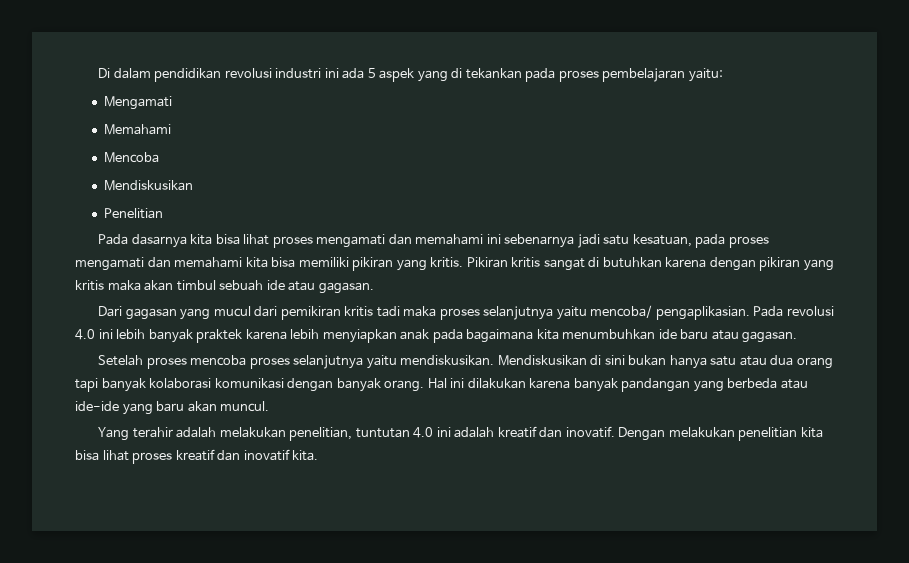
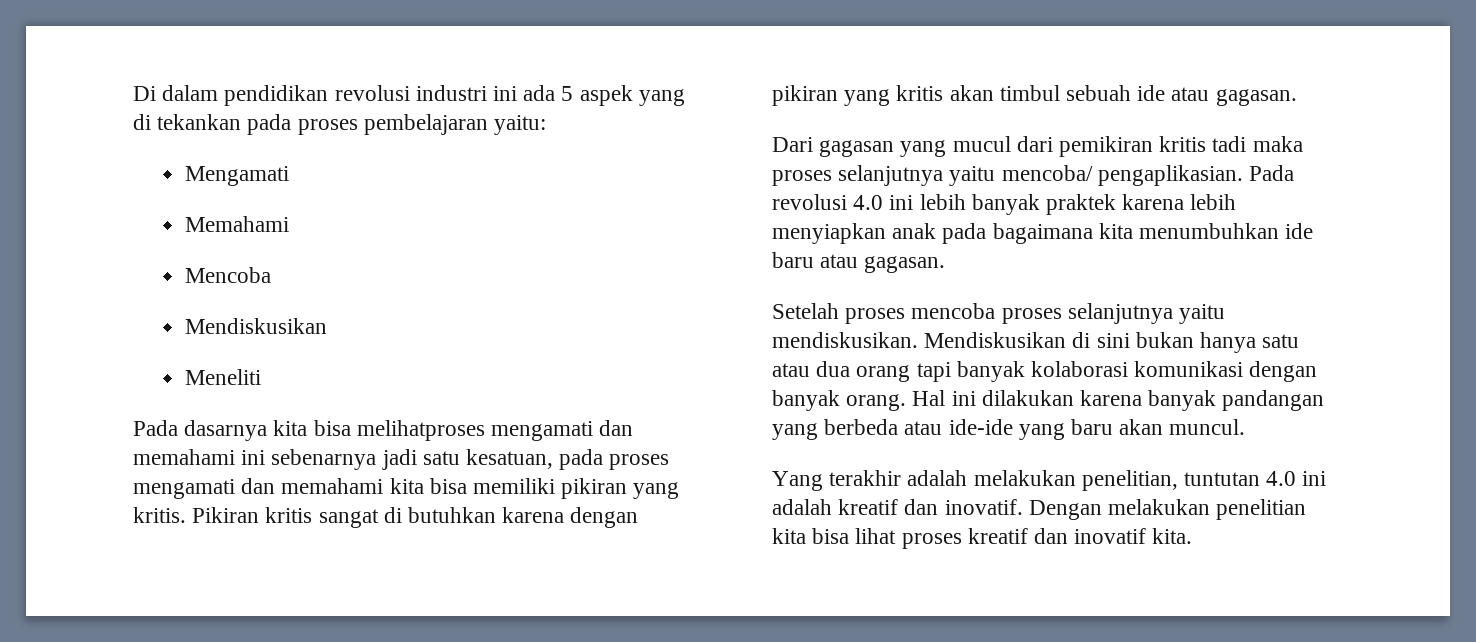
- Penelitian
+ Meneliti
- Pada dasarnya kita bisa lihat proses mengamati dan memahami ini sebenarnya jadi satu kesatuan, pada proses mengamati dan memahami kita bisa memiliki pikiran yang kritis.
+ Pada dasarnya kita bisa melihatproses mengamati dan memahami ini sebenarnya jadi satu kesatuan, pada proses mengamati dan memahami kita bisa memiliki pikiran yang kritis.
- Pikiran kritis sangat di butuhkan karena dengan pikiran yang kritis maka akan timbul sebuah ide atau gagasan.
+ Pikiran kritis sangat di butuhkan karena dengan pikiran yang kritis akan timbul sebuah ide atau gagasan.
- Yang terahir adalah melakukan penelitian, tuntutan 4.0 ini adalah kreatif dan inovatif.
+ Yang terakhir adalah melakukan penelitian, tuntutan 4.0 ini adalah kreatif dan inovatif.

